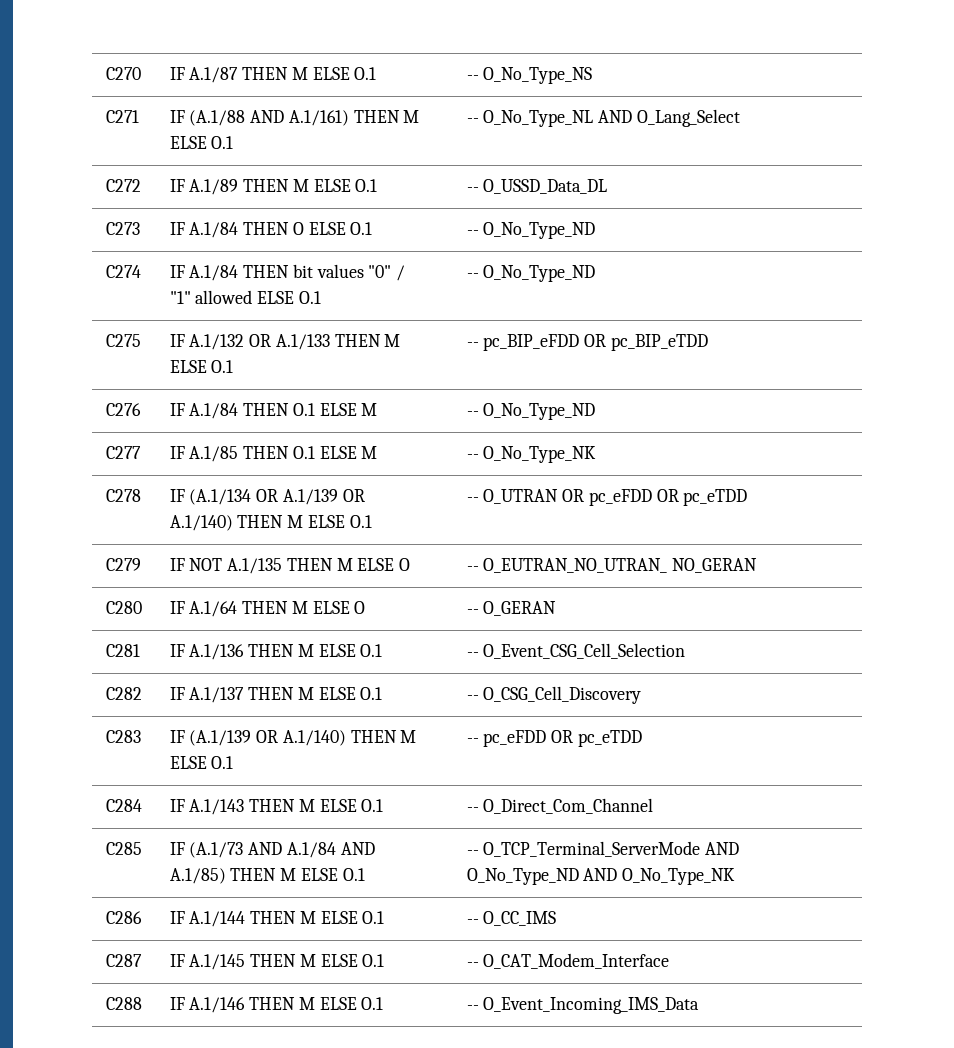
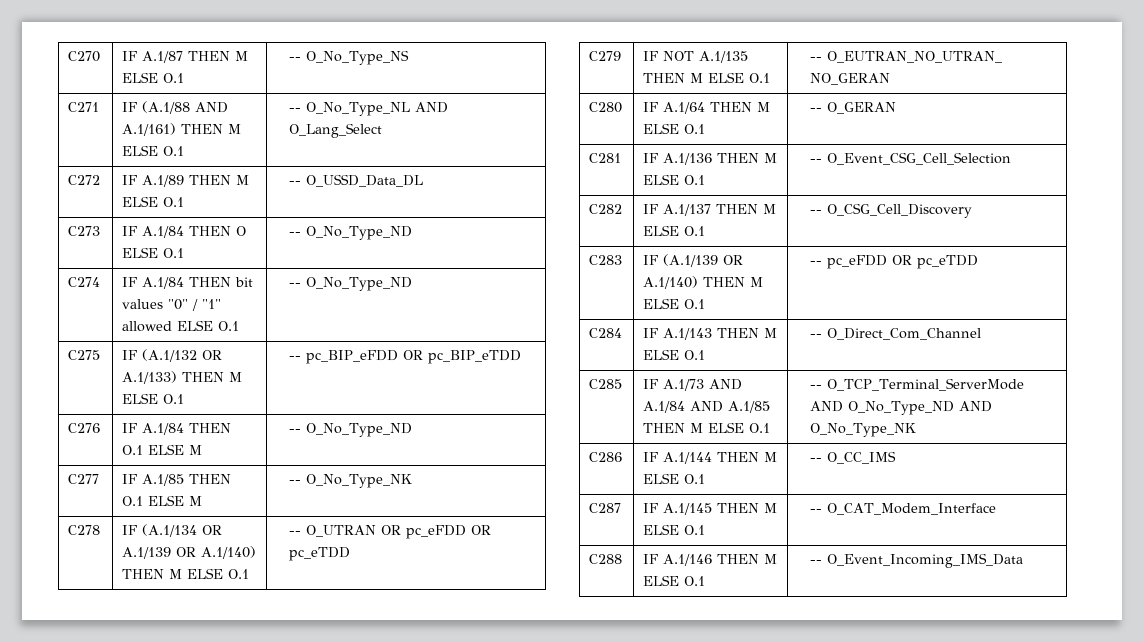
- C275 | IF A.1/132 OR A.1/133 THEN M ELSE O.1 | -- pc_BIP_eFDD OR pc_BIP_eTDD
+ C275 | IF (A.1/132 OR A.1/133) THEN M ELSE O.1 | -- pc_BIP_eFDD OR pc_BIP_eTDD
- C279 | IF NOT A.1/135 THEN M ELSE O | -- O_EUTRAN_NO_UTRAN_ NO_GERAN
+ C279 | IF NOT A.1/135 THEN M ELSE O.1 | -- O_EUTRAN_NO_UTRAN_ NO_GERAN
- C280 | IF A.1/64 THEN M ELSE O | -- O_GERAN
+ C280 | IF A.1/64 THEN M ELSE O.1 | -- O_GERAN
- C285 | IF (A.1/73 AND A.1/84 AND A.1/85) THEN M ELSE O.1 | -- O_TCP_Terminal_ServerMode AND O_No_Type_ND AND O_No_Type_NK
+ C285 | IF A.1/73 AND A.1/84 AND A.1/85 THEN M ELSE O.1 | -- O_TCP_Terminal_ServerMode AND O_No_Type_ND AND O_No_Type_NK

